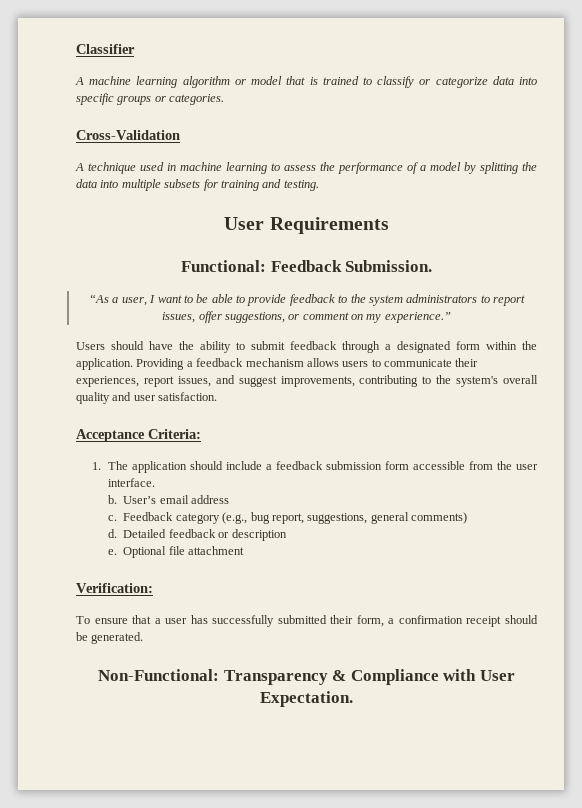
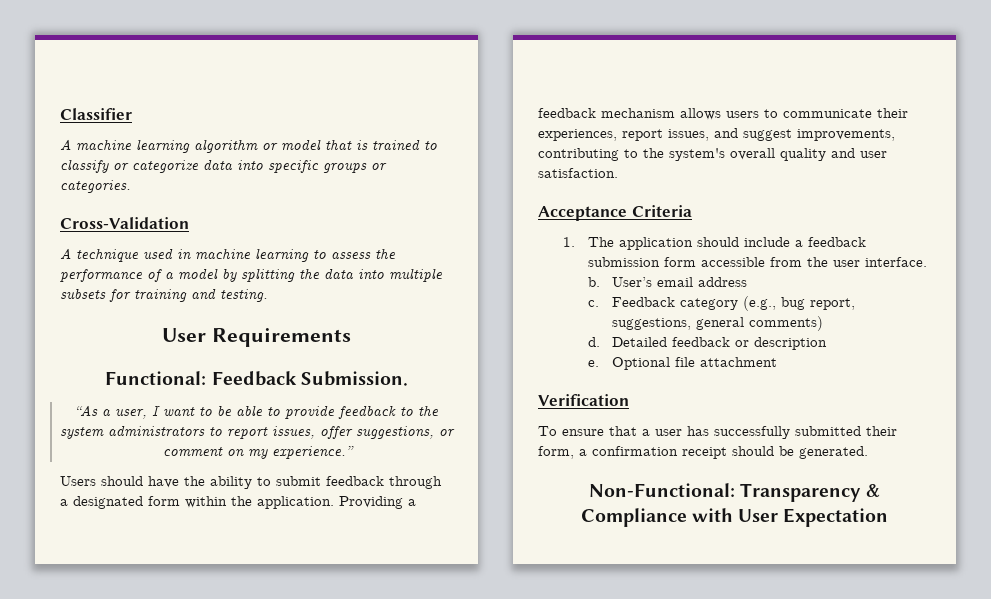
- Acceptance Criteria:
+ Acceptance Criteria
- Verification:
+ Verification
- Non-Functional: Transparency & Compliance with User Expectation.
+ Non-Functional: Transparency & Compliance with User Expectation

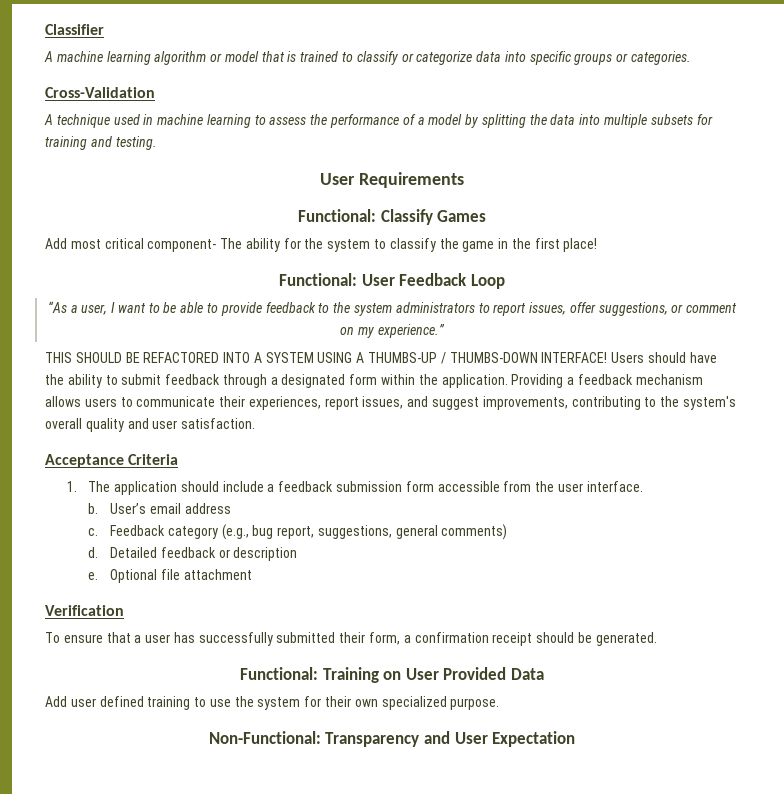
- Functional: Feedback Submission.
+ Functional: Classify Games
+ Add most critical component- The ability for the system to classify the game in the first place!
+ Functional: User Feedback Loop
+ THIS SHOULD BE REFACTORED INTO A SYSTEM USING A THUMBS-UP / THUMBS-DOWN INTERFACE!
+ Functional: Training on User Provided Data
+ Add user defined training to use the system for their own specialized purpose.
- Non-Functional: Transparency & Compliance with User Expectation
+ Non-Functional: Transparency and User Expectation

